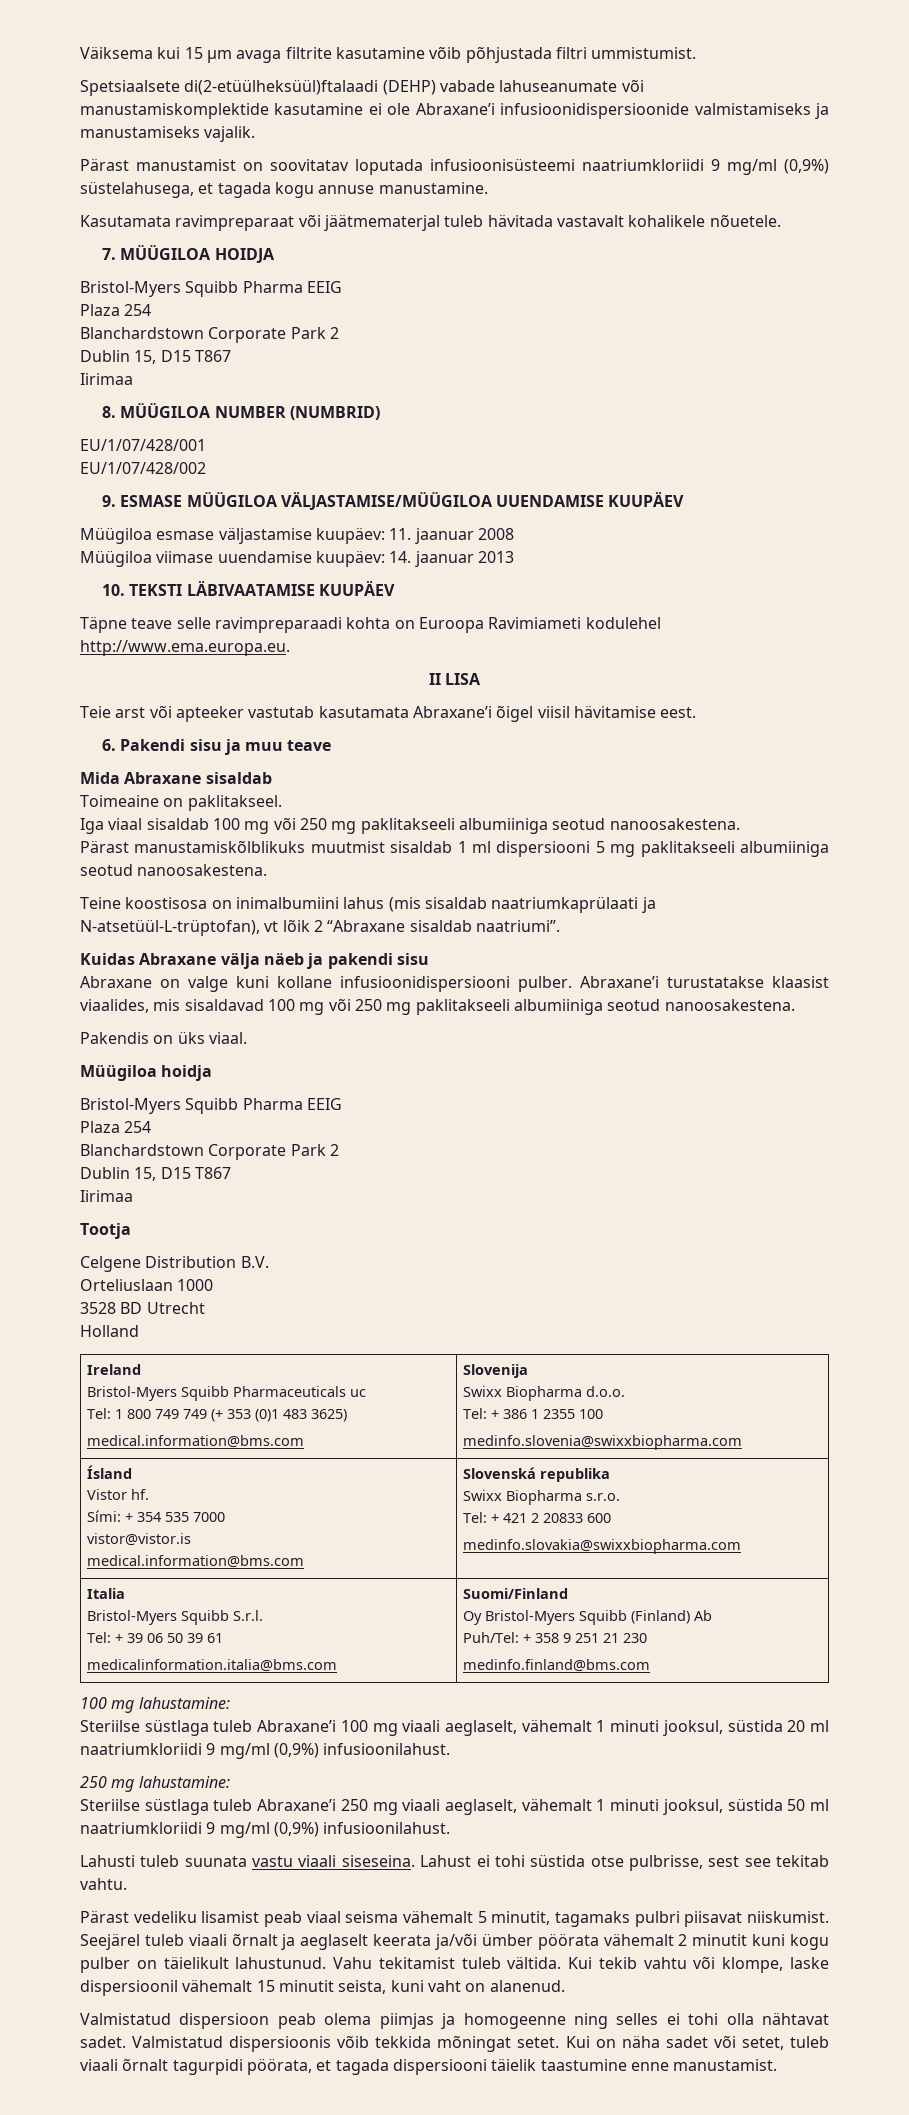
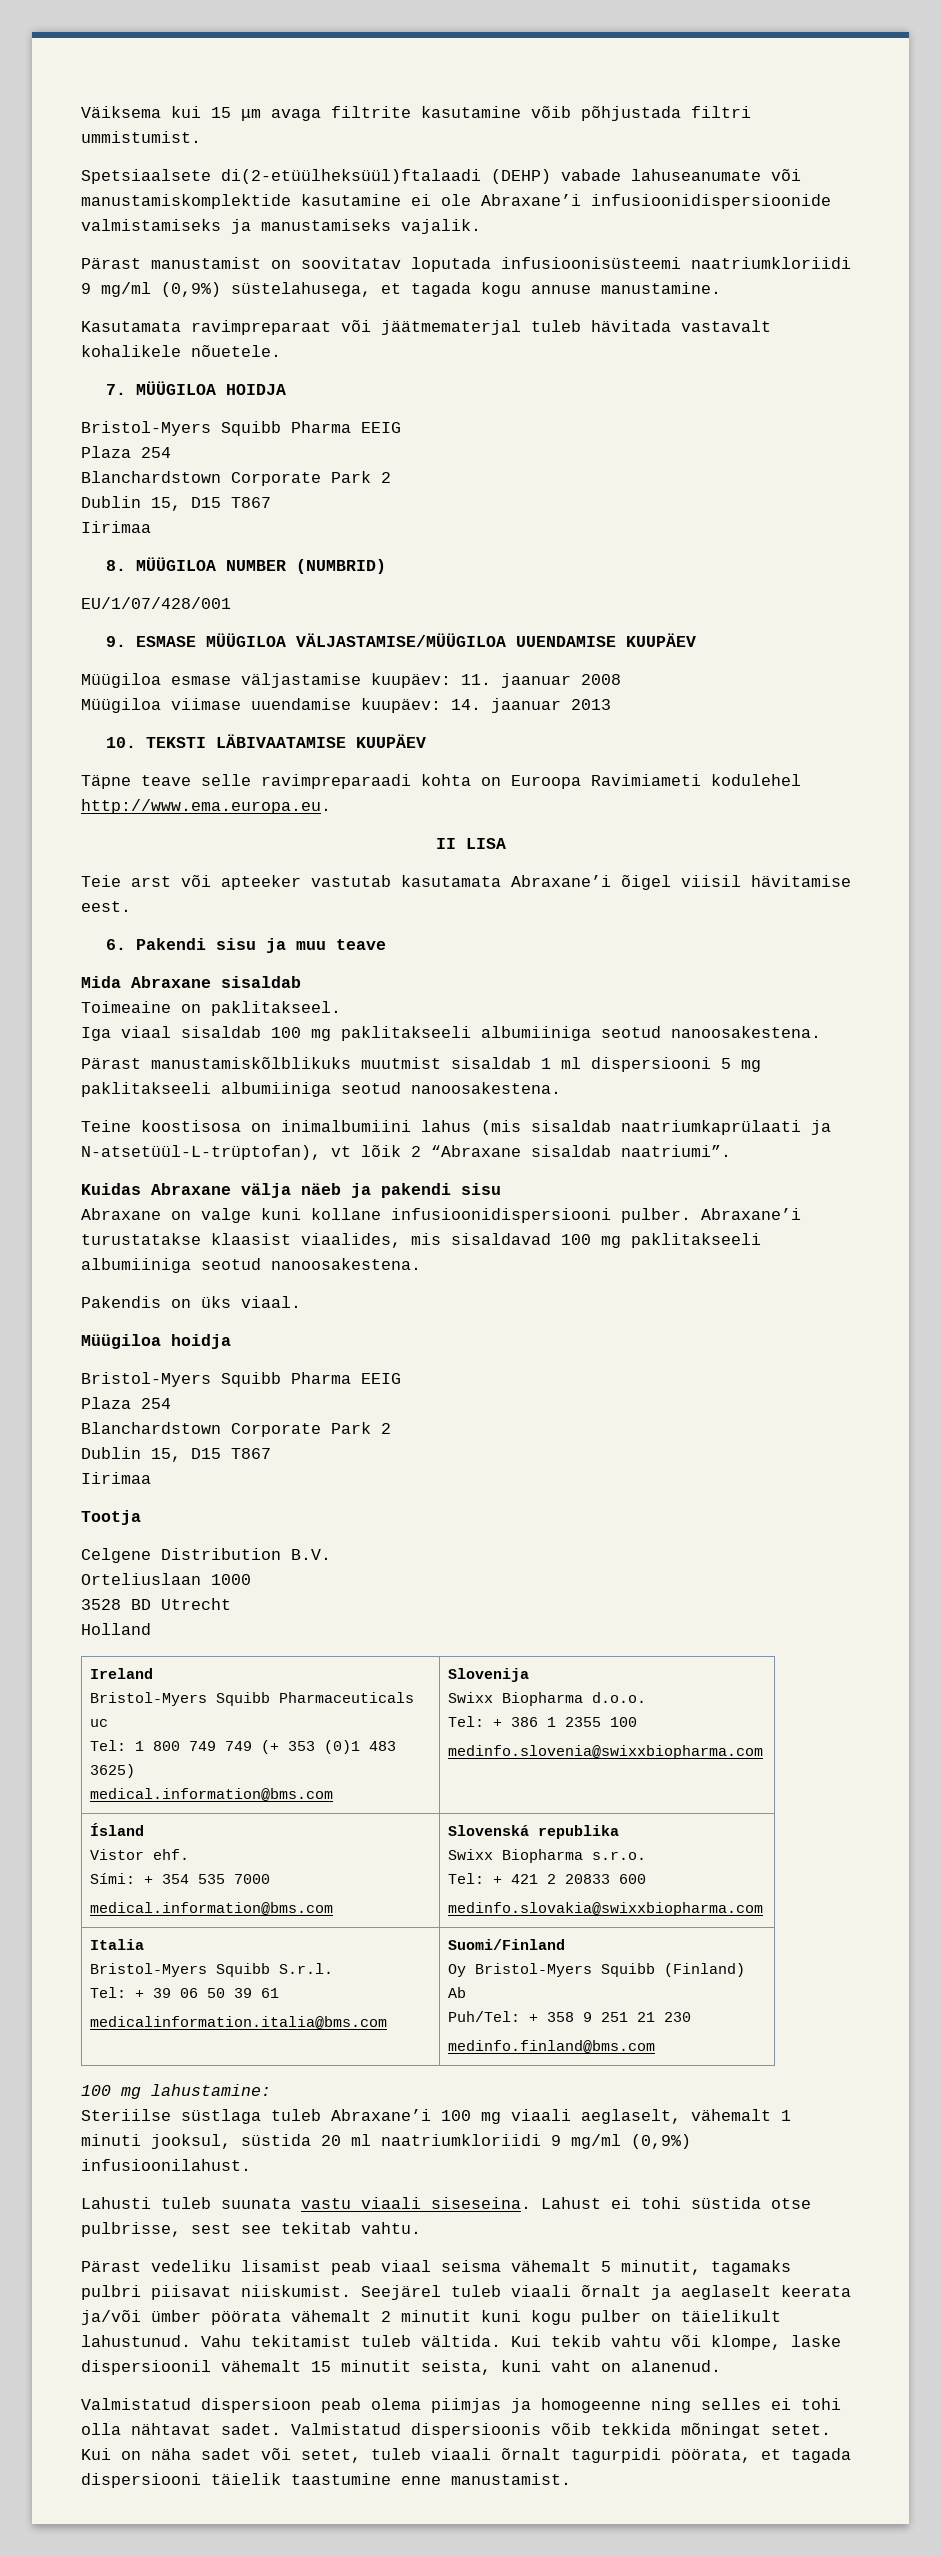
- EU/1/07/428/002
- Iga viaal sisaldab 100 mg või 250 mg paklitakseeli albumiiniga seotud nanoosakestena.
+ Iga viaal sisaldab 100 mg paklitakseeli albumiiniga seotud nanoosakestena.
- Abraxane’i turustatakse klaasist viaalides, mis sisaldavad 100 mg või 250 mg paklitakseeli albumiiniga seotud nanoosakestena.
+ Abraxane’i turustatakse klaasist viaalides, mis sisaldavad 100 mg paklitakseeli albumiiniga seotud nanoosakestena.
  Ísland
- Vistor hf.
+ Vistor ehf.
  Sími: + 354 535 7000
- vistor@vistor.is
- 250 mg lahustamine:
- Steriilse süstlaga tuleb Abraxane’i 250 mg viaali aeglaselt, vähemalt 1 minuti jooksul, süstida 50 ml naatriumkloriidi 9 mg/ml (0,9%) infusioonilahust.

